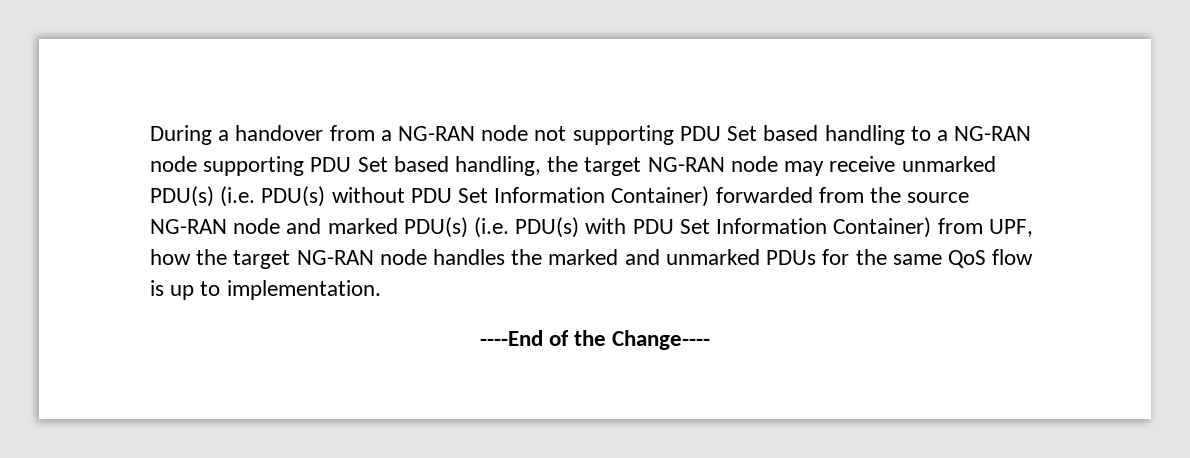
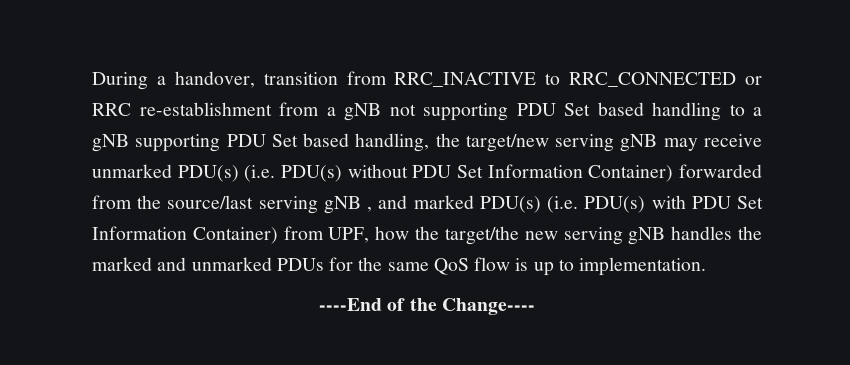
- During a handover from a NG-RAN node not supporting PDU Set based handling to a NG-RAN node supporting PDU Set based handling, the target NG-RAN node may receive unmarked PDU(s) (i.e. PDU(s) without PDU Set Information Container) forwarded from the source NG-RAN node and marked PDU(s) (i.e. PDU(s) with PDU Set Information Container) from UPF, how the target NG-RAN node handles the marked and unmarked PDUs for the same QoS flow is up to implementation.
+ During a handover, transition from RRC_INACTIVE to RRC_CONNECTED or RRC re-establishment from a gNB not supporting PDU Set based handling to a gNB supporting PDU Set based handling, the target/new serving gNB may receive unmarked PDU(s) (i.e. PDU(s) without PDU Set Information Container) forwarded from the source/last serving gNB , and marked PDU(s) (i.e. PDU(s) with PDU Set Information Container) from UPF, how the target/the new serving gNB handles the marked and unmarked PDUs for the same QoS flow is up to implementation.

